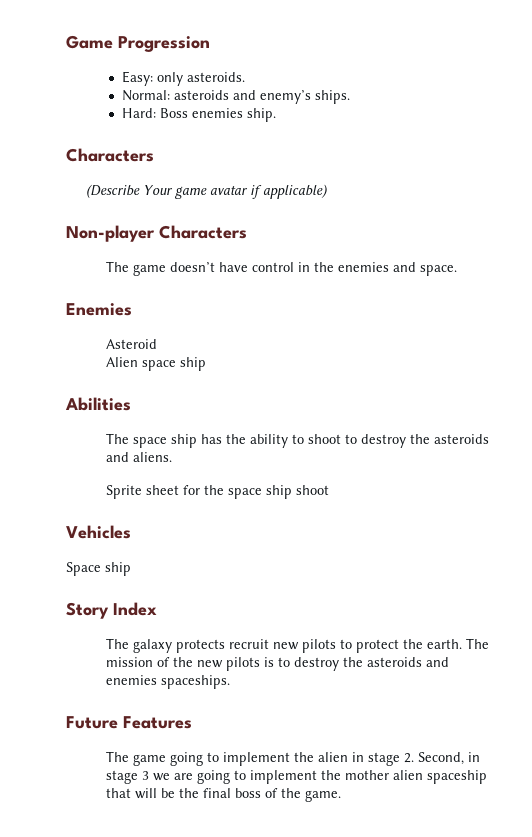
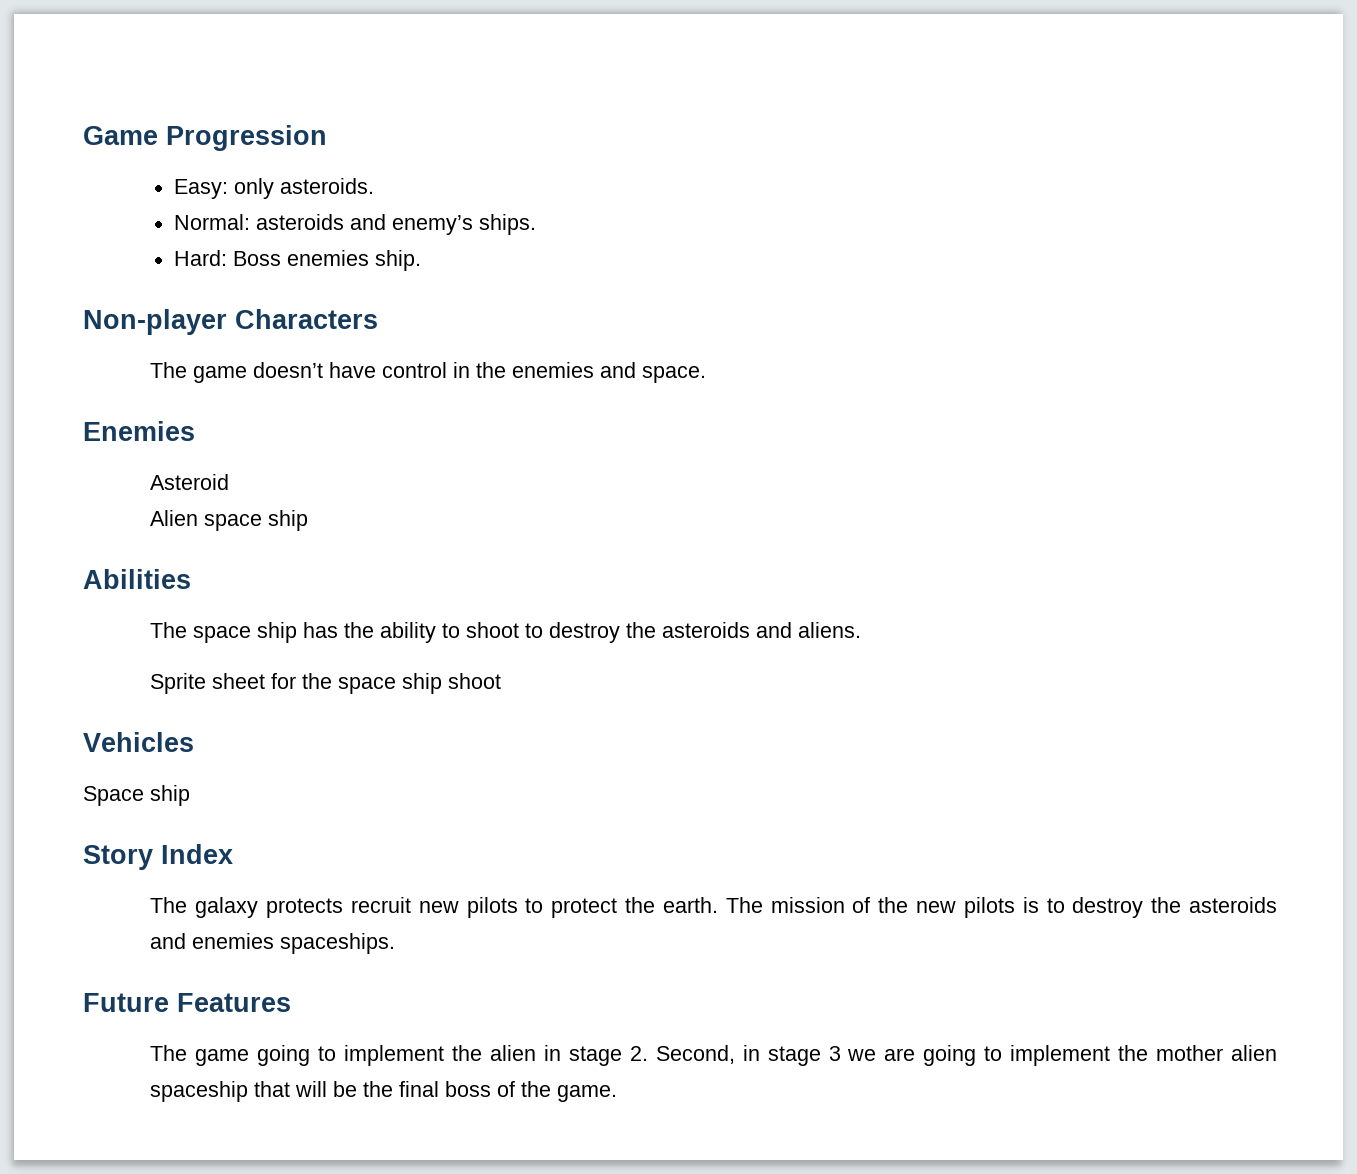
  Hard: Boss enemies ship.
- Characters
- (Describe Your game avatar if applicable)

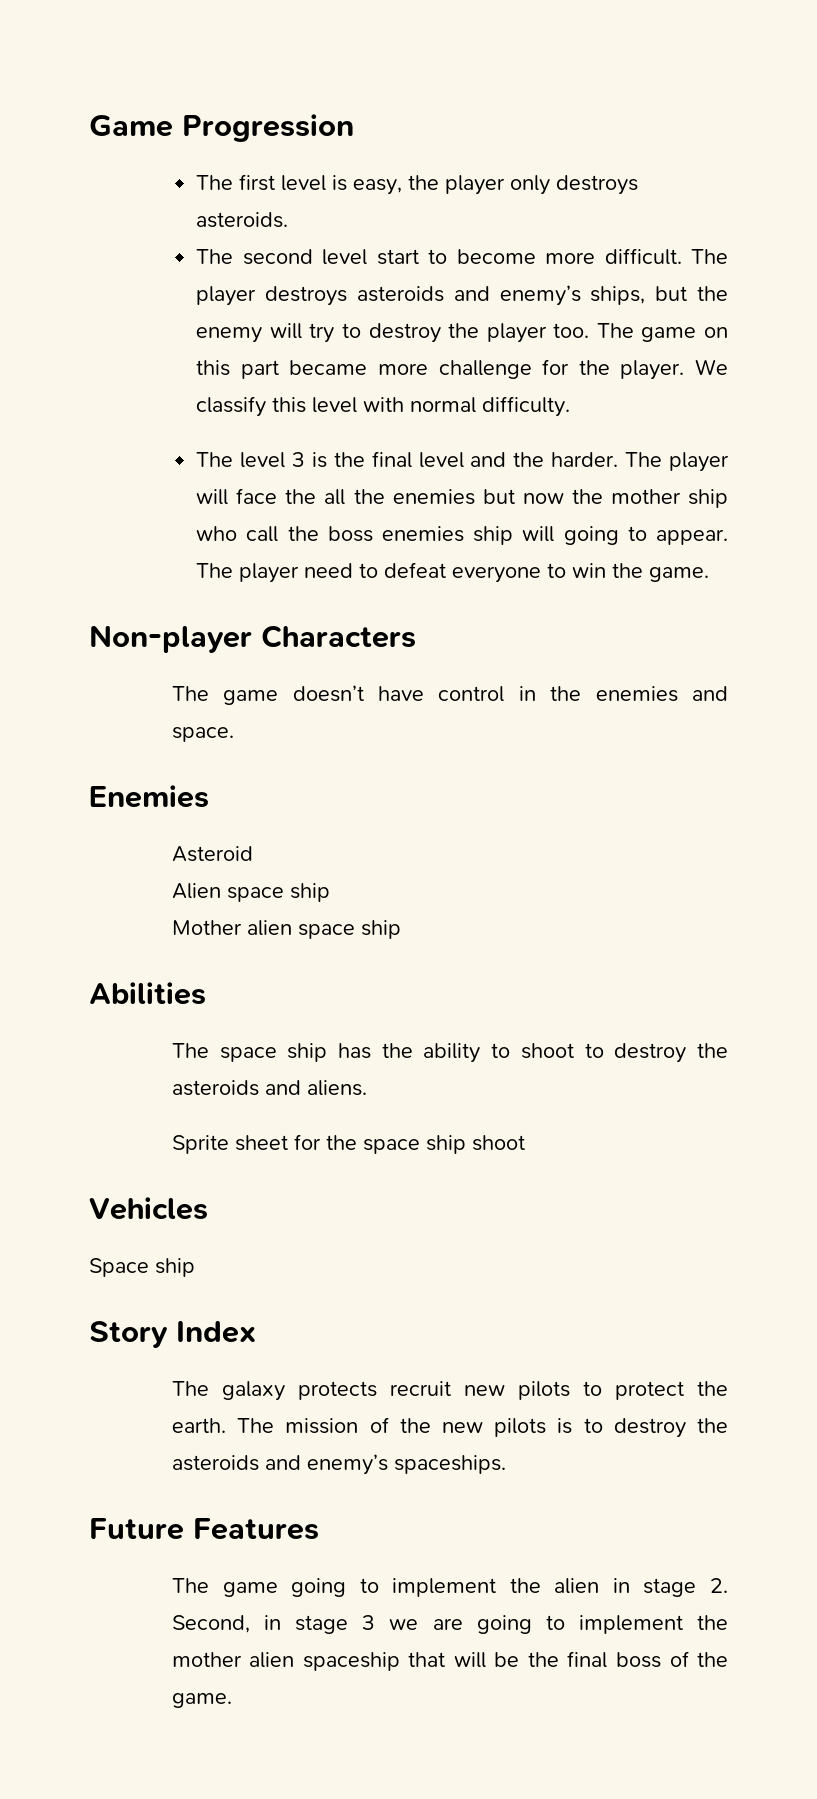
- Easy: only asteroids.
- Normal: asteroids and enemy’s ships.
- Hard: Boss enemies ship.
+ The first level is easy, the player only destroys asteroids.
+ The second level start to become more difficult. The player destroys asteroids and enemy’s ships, but the enemy will try to destroy the player too. The game on this part became more challenge for the player. We classify this level with normal difficulty.
+ The level 3 is the final level and the harder. The player will face the all the enemies but now the mother ship who call the boss enemies ship will going to appear. The player need to defeat everyone to win the game.
+ Mother alien space ship
- The mission of the new pilots is to destroy the asteroids and enemies spaceships.
+ The mission of the new pilots is to destroy the asteroids and enemy’s spaceships.

